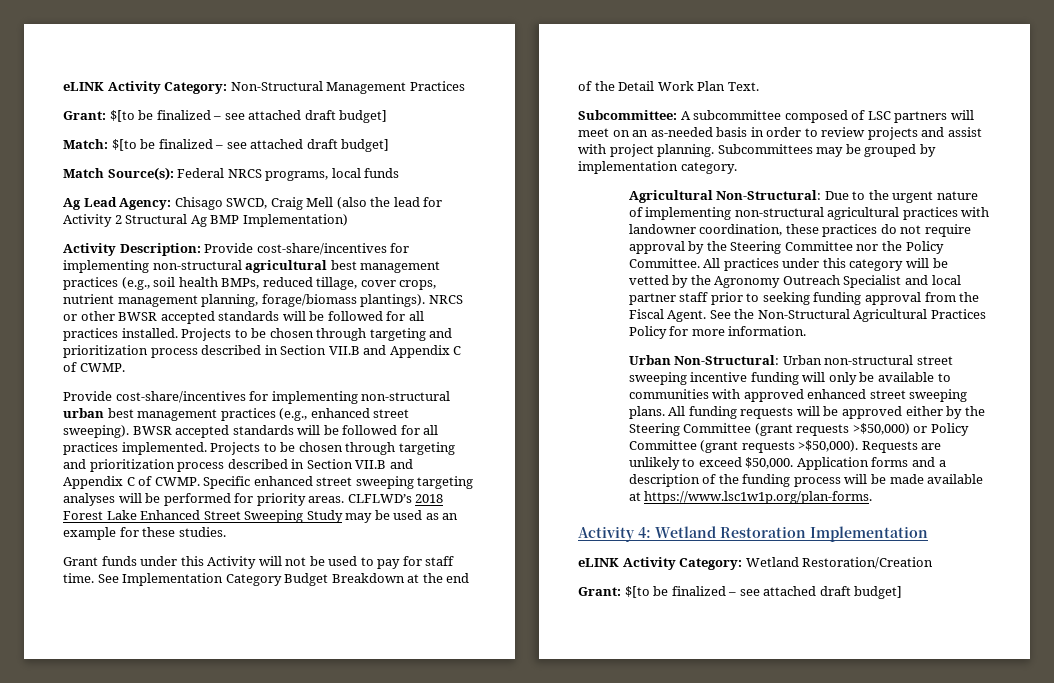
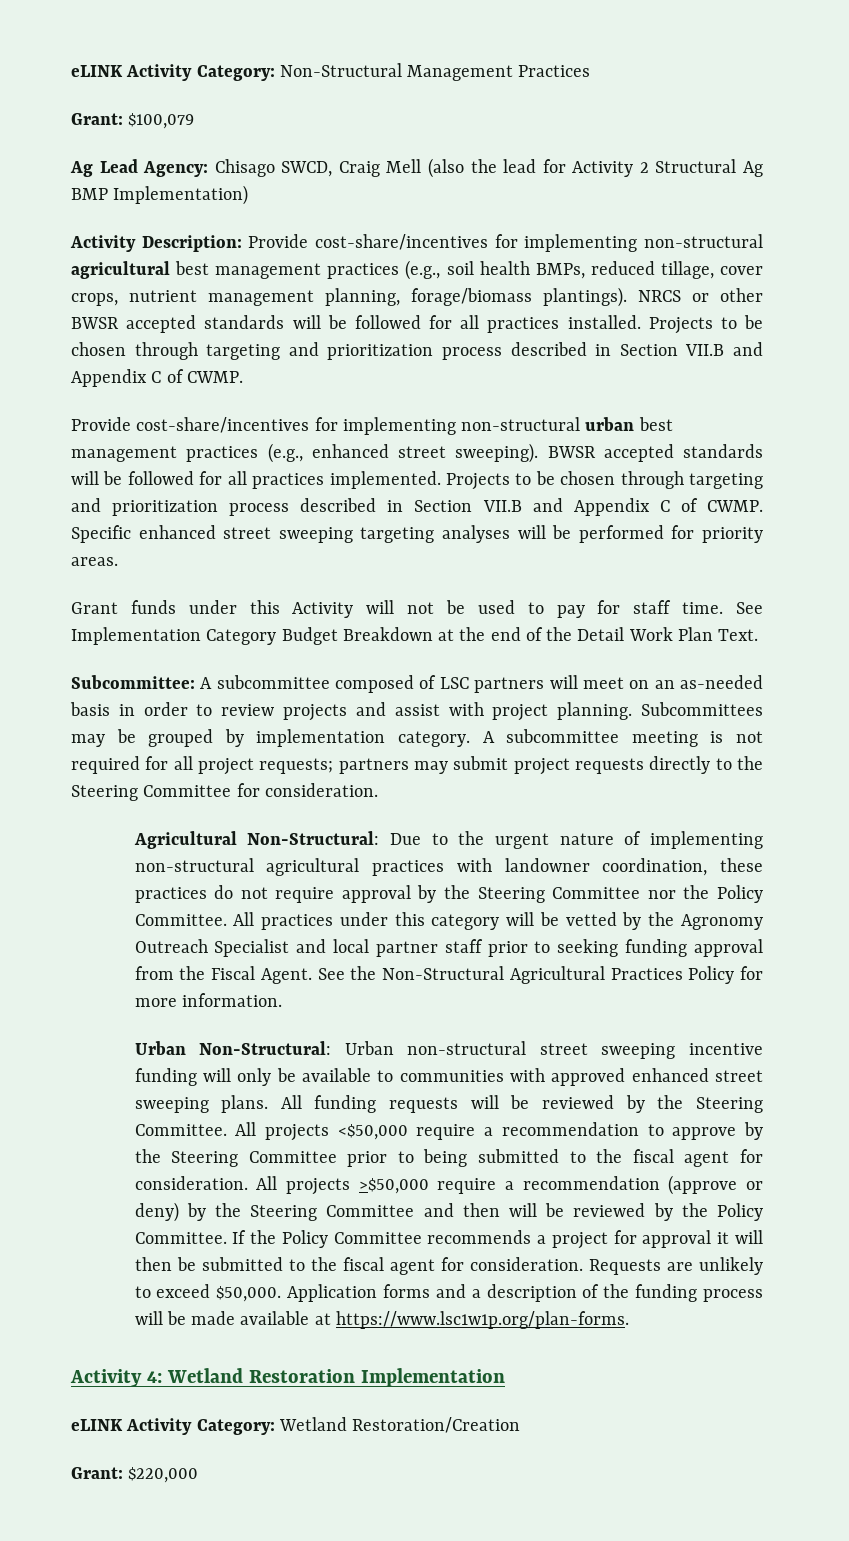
  eLINK Activity Category: Non-Structural Management Practices
- Grant: $[to be finalized – see attached draft budget]
- Match: $[to be finalized – see attached draft budget]
- Match Source(s): Federal NRCS programs, local funds
+ Grant: $100,079
- CLFLWD’s 2018 Forest Lake Enhanced Street Sweeping Study may be used as an example for these studies.
+ A subcommittee meeting is not required for all project requests; partners may submit project requests directly to the Steering Committee for consideration.
- All funding requests will be approved either by the Steering Committee (grant requests >$50,000) or Policy Committee (grant requests >$50,000).
+ All funding requests will be reviewed by the Steering Committee. All projects <$50,000 require a recommendation to approve by the Steering Committee prior to being submitted to the fiscal agent for consideration. All projects >$50,000 require a recommendation (approve or deny) by the Steering Committee and then will be reviewed by the Policy Committee. If the Policy Committee recommends a project for approval it will then be submitted to the fiscal agent for consideration.
  eLINK Activity Category: Wetland Restoration/Creation
- Grant: $[to be finalized – see attached draft budget]
+ Grant: $220,000

